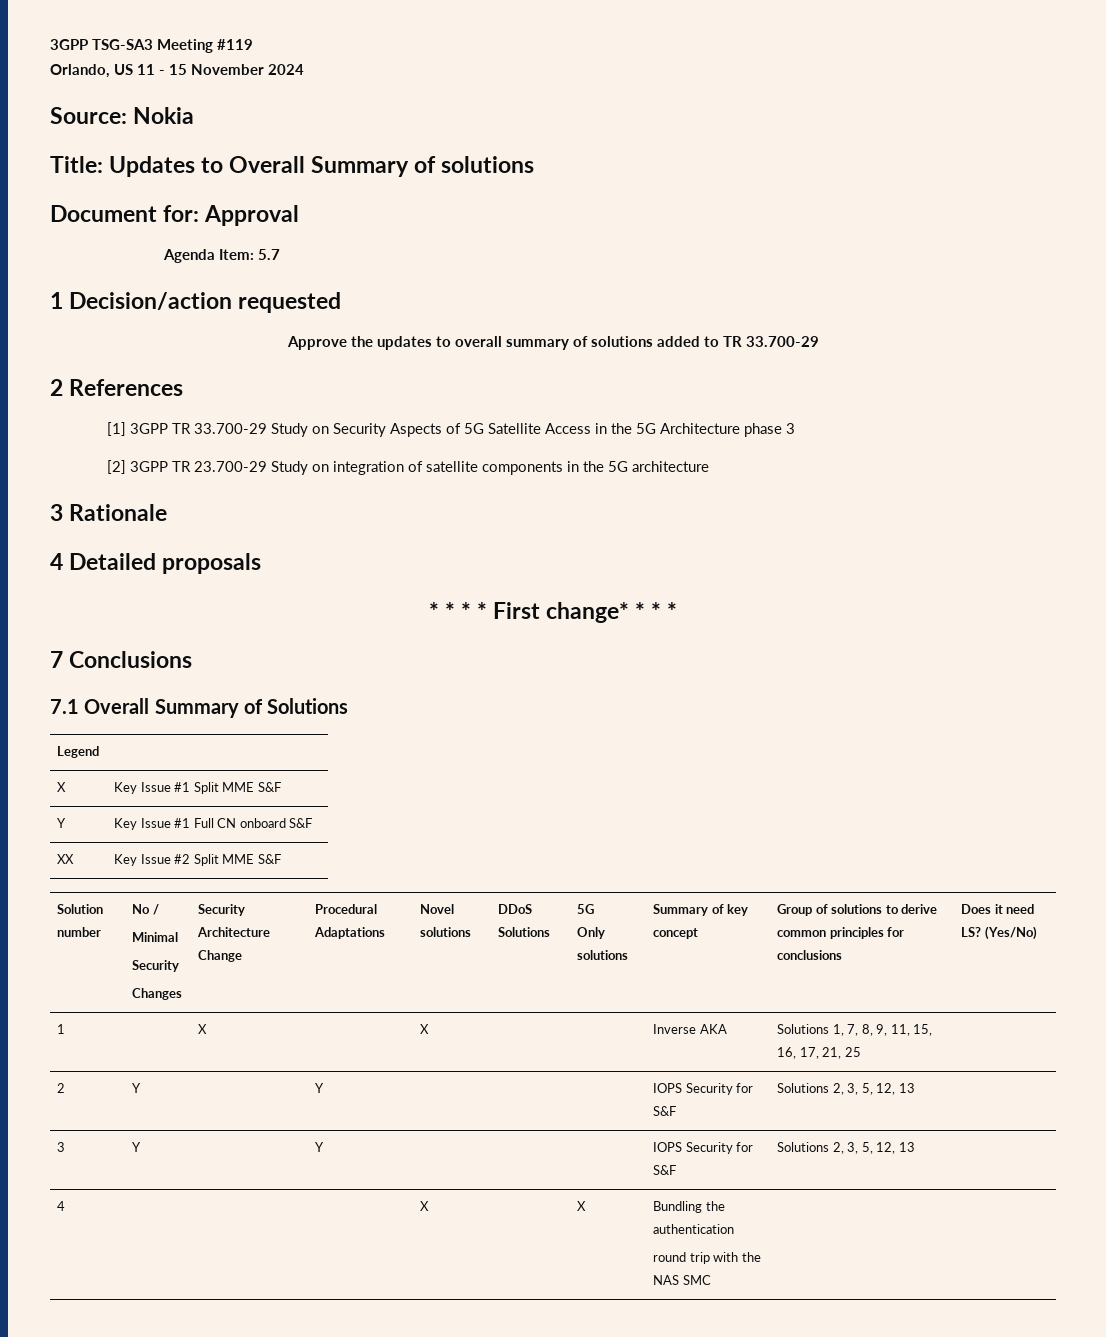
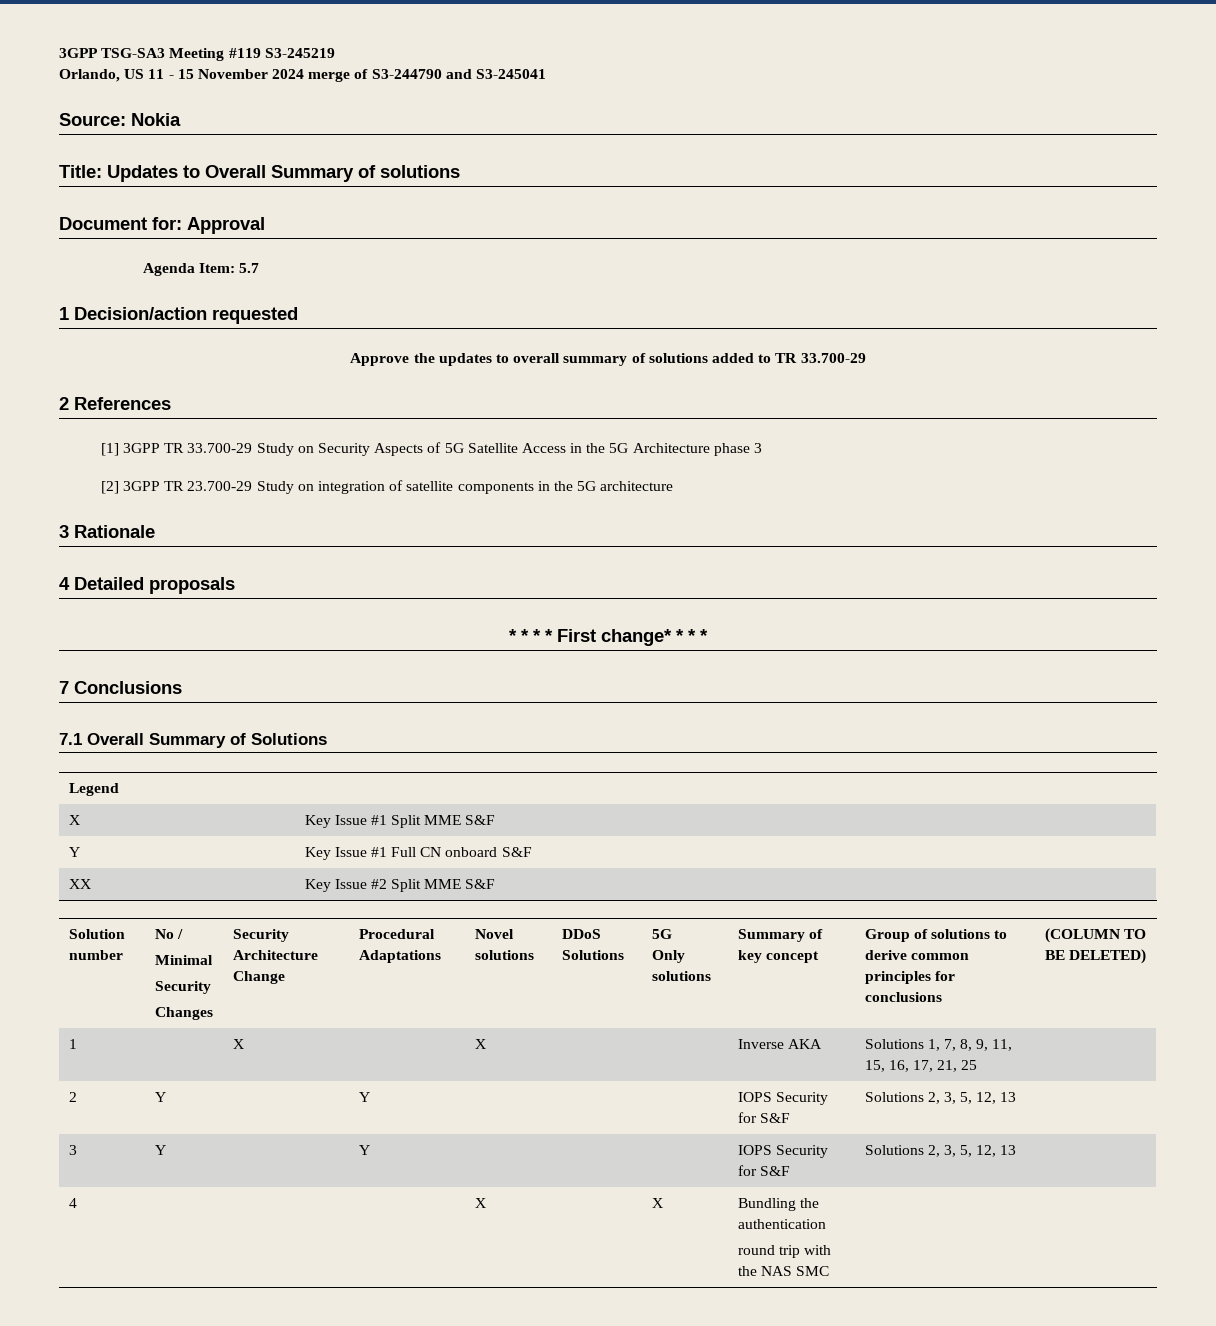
- 3GPP TSG-SA3 Meeting #119
+ 3GPP TSG-SA3 Meeting #119 S3-245219
- Orlando, US 11 - 15 November 2024
+ Orlando, US 11 - 15 November 2024 merge of S3-244790 and S3‑245041
  Solution number | No /
  Minimal
  Security
  Changes | Security Architecture Change | Procedural Adaptations | Novel solutions | DDoS Solutions | 5G
- Only solutions | Summary of key concept | Group of solutions to derive common principles for conclusions | Does it need LS? (Yes/No)
+ Only solutions | Summary of key concept | Group of solutions to derive common principles for conclusions | (COLUMN TO BE DELETED)

